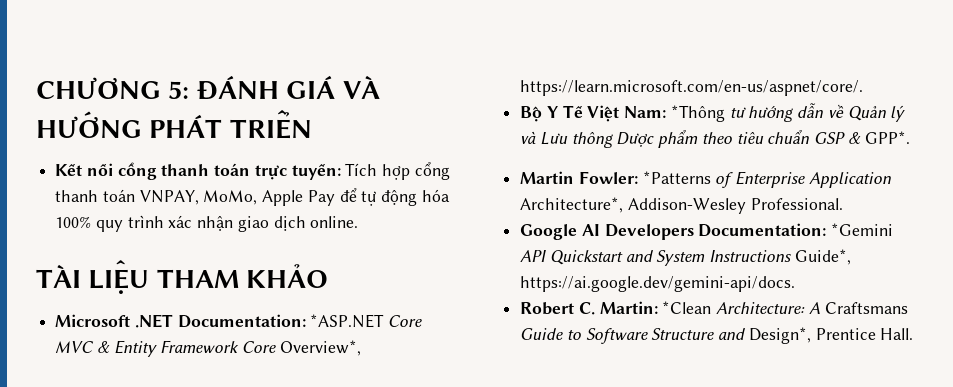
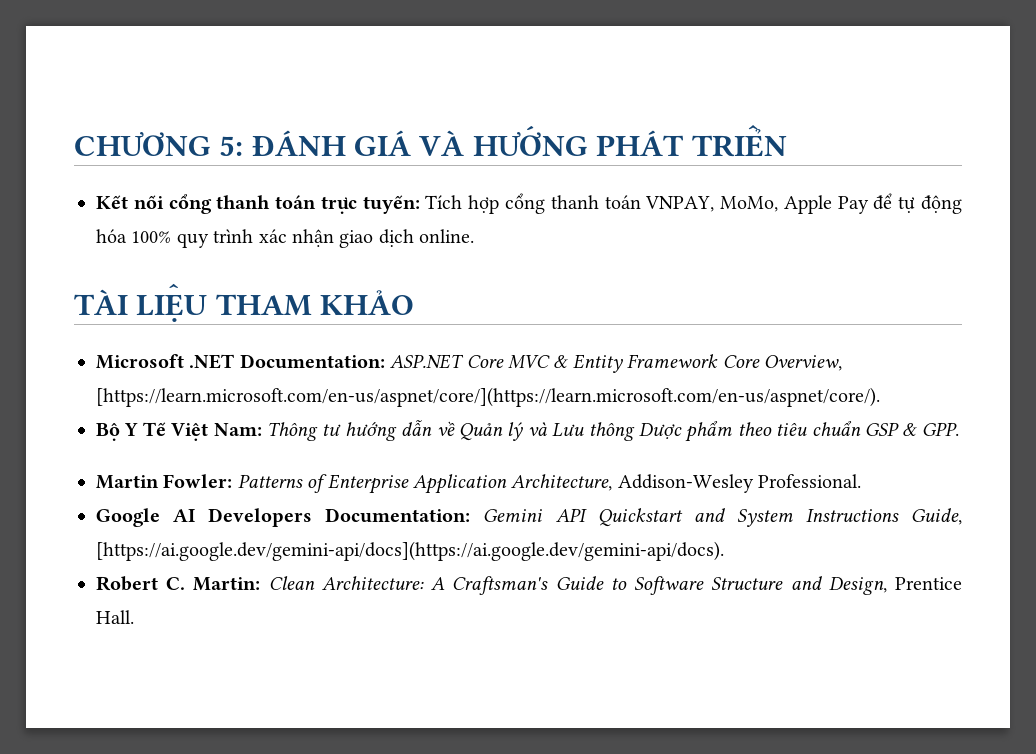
- Microsoft .NET Documentation: *ASP.NET Core MVC & Entity Framework Core Overview*, https://learn.microsoft.com/en-us/aspnet/core/.
+ Microsoft .NET Documentation: ASP.NET Core MVC & Entity Framework Core Overview, [https://learn.microsoft.com/en-us/aspnet/core/](https://learn.microsoft.com/en-us/aspnet/core/).
- Bộ Y Tế Việt Nam: *Thông tư hướng dẫn về Quản lý và Lưu thông Dược phẩm theo tiêu chuẩn GSP & GPP*.
+ Bộ Y Tế Việt Nam: Thông tư hướng dẫn về Quản lý và Lưu thông Dược phẩm theo tiêu chuẩn GSP & GPP.
- Martin Fowler: *Patterns of Enterprise Application Architecture*, Addison-Wesley Professional.
+ Martin Fowler: Patterns of Enterprise Application Architecture, Addison-Wesley Professional.
- Google AI Developers Documentation: *Gemini API Quickstart and System Instructions Guide*, https://ai.google.dev/gemini-api/docs.
+ Google AI Developers Documentation: Gemini API Quickstart and System Instructions Guide, [https://ai.google.dev/gemini-api/docs](https://ai.google.dev/gemini-api/docs).
- Robert C. Martin: *Clean Architecture: A Craftsmans Guide to Software Structure and Design*, Prentice Hall.
+ Robert C. Martin: Clean Architecture: A Craftsman's Guide to Software Structure and Design, Prentice Hall.

